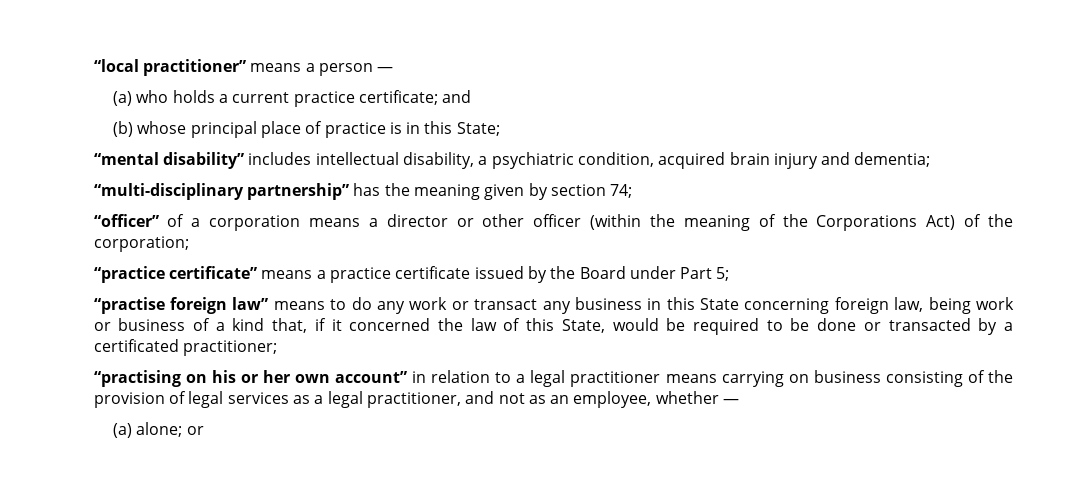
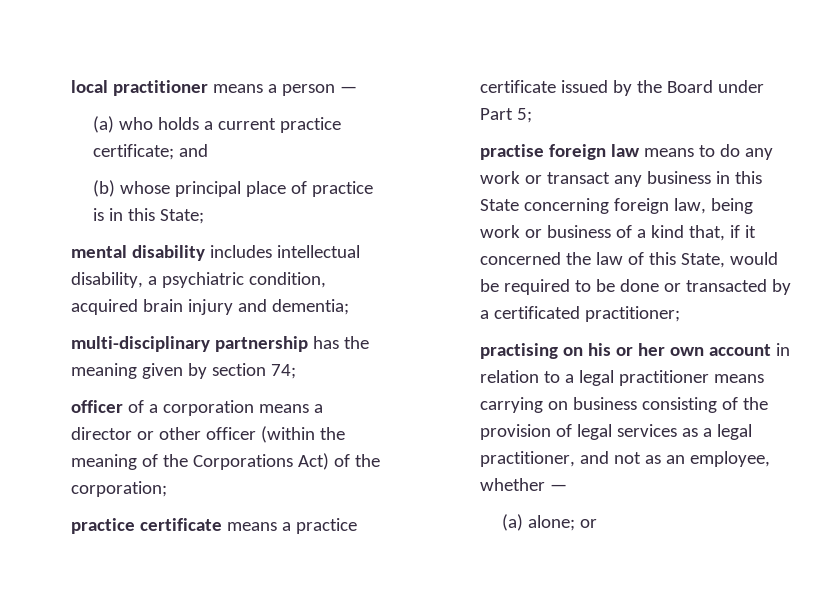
- “local practitioner” means a person —
+ local practitioner means a person —
- “mental disability” includes intellectual disability, a psychiatric condition, acquired brain injury and dementia;
+ mental disability includes intellectual disability, a psychiatric condition, acquired brain injury and dementia;
- “multi-disciplinary partnership” has the meaning given by section 74;
+ multi-disciplinary partnership has the meaning given by section 74;
- “officer” of a corporation means a director or other officer (within the meaning of the Corporations Act) of the corporation;
+ officer of a corporation means a director or other officer (within the meaning of the Corporations Act) of the corporation;
- “practice certificate” means a practice certificate issued by the Board under Part 5;
+ practice certificate means a practice certificate issued by the Board under Part 5;
- “practise foreign law” means to do any work or transact any business in this State concerning foreign law, being work or business of a kind that, if it concerned the law of this State, would be required to be done or transacted by a certificated practitioner;
+ practise foreign law means to do any work or transact any business in this State concerning foreign law, being work or business of a kind that, if it concerned the law of this State, would be required to be done or transacted by a certificated practitioner;
- “practising on his or her own account” in relation to a legal practitioner means carrying on business consisting of the provision of legal services as a legal practitioner, and not as an employee, whether —
+ practising on his or her own account in relation to a legal practitioner means carrying on business consisting of the provision of legal services as a legal practitioner, and not as an employee, whether —

